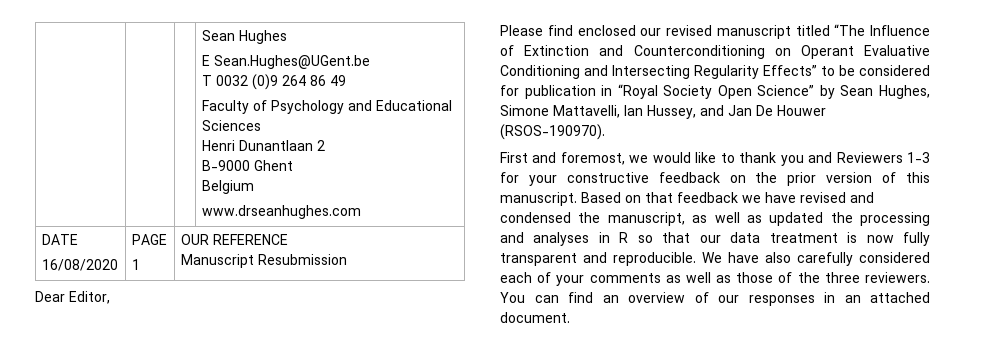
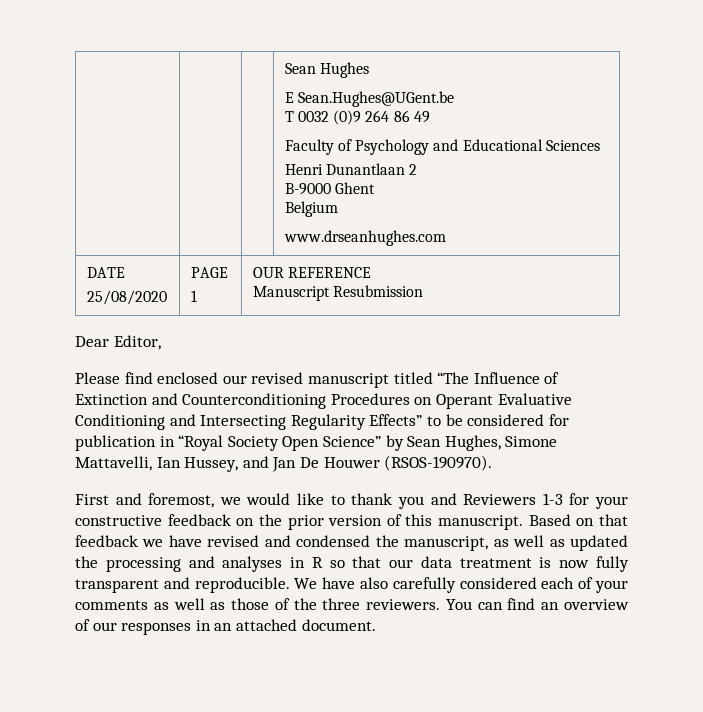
  DATE
- 16/08/2020 | PAGE
+ 25/08/2020 | PAGE
- Please find enclosed our revised manuscript titled “The Influence of Extinction and Counterconditioning on Operant Evaluative Conditioning and Intersecting Regularity Effects” to be considered for publication in “Royal Society Open Science” by Sean Hughes, Simone Mattavelli, Ian Hussey, and Jan De Houwer (RSOS-190970).
+ Please find enclosed our revised manuscript titled “The Influence of Extinction and Counterconditioning Procedures on Operant Evaluative Conditioning and Intersecting Regularity Effects” to be considered for publication in “Royal Society Open Science” by Sean Hughes, Simone Mattavelli, Ian Hussey, and Jan De Houwer (RSOS-190970).

